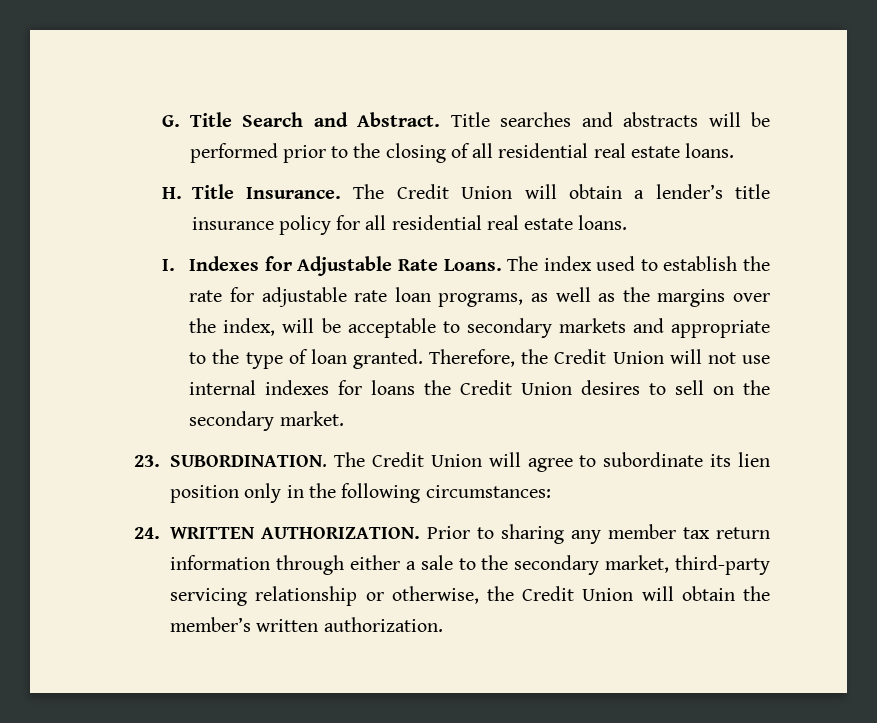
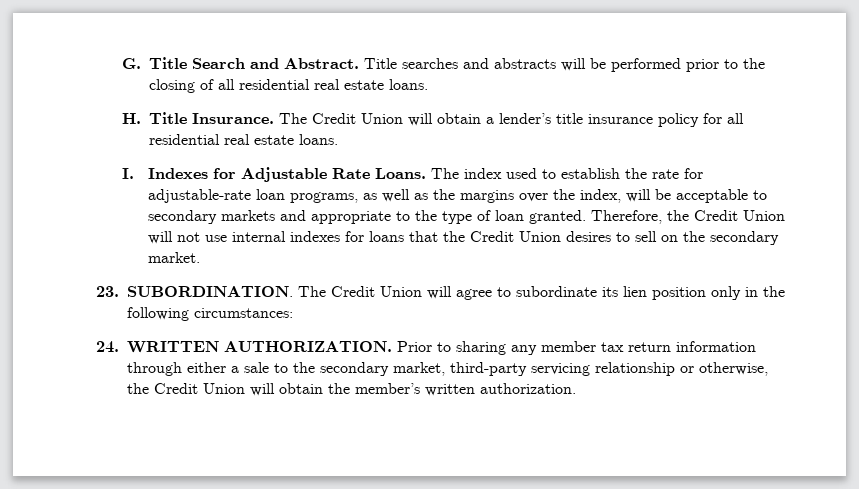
- The index used to establish the rate for adjustable rate loan programs, as well as the margins over the index, will be acceptable to secondary markets and appropriate to the type of loan granted.
+ The index used to establish the rate for adjustable-rate loan programs, as well as the margins over the index, will be acceptable to secondary markets and appropriate to the type of loan granted.
- Therefore, the Credit Union will not use internal indexes for loans the Credit Union desires to sell on the secondary market.
+ Therefore, the Credit Union will not use internal indexes for loans that the Credit Union desires to sell on the secondary market.

